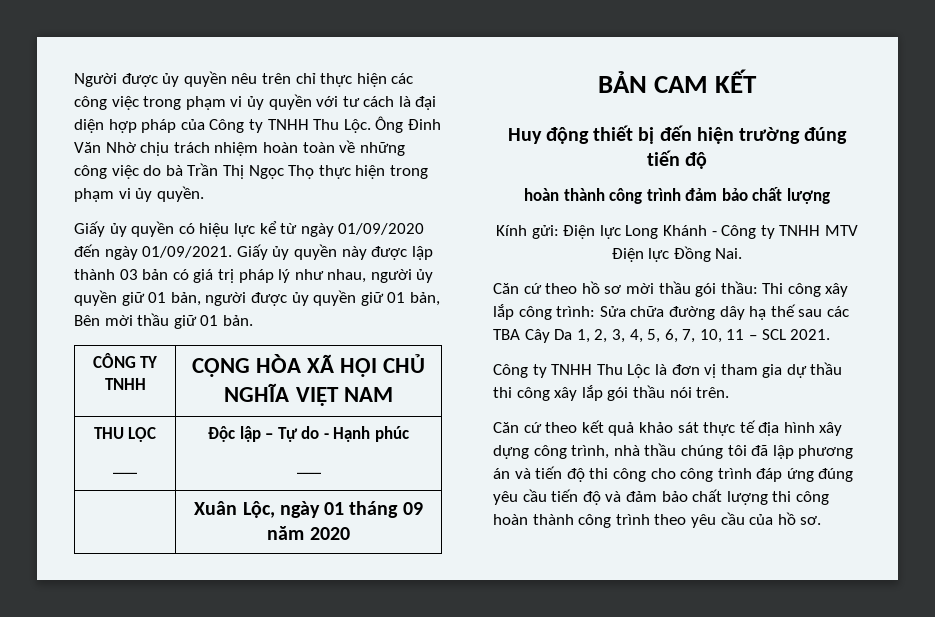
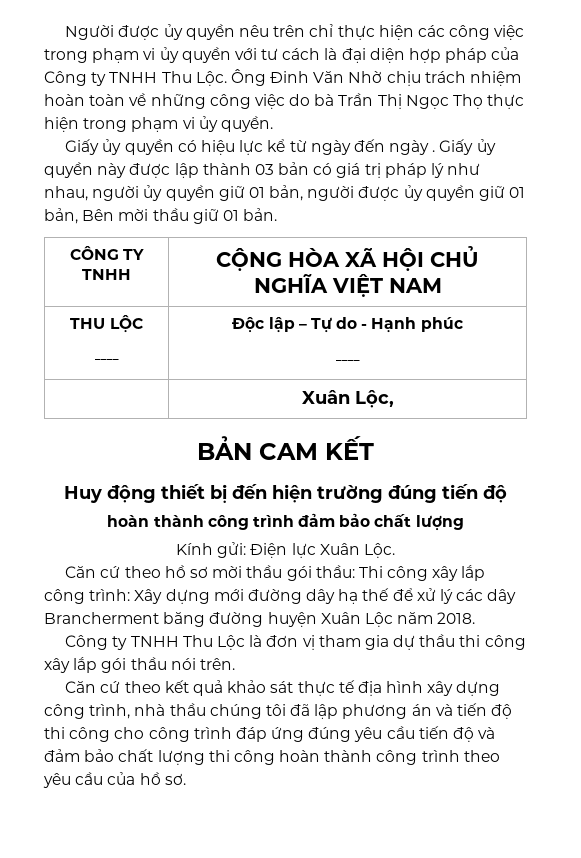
- Giấy ủy quyền có hiệu lực kể từ ngày 01/09/2020 đến ngày 01/09/2021.
+ Giấy ủy quyền có hiệu lực kể từ ngày đến ngày .
- | Xuân Lộc, ngày 01 tháng 09 năm 2020
+ | Xuân Lộc,
- Kính gửi: Điện lực Long Khánh - Công ty TNHH MTV Điện lực Đồng Nai.
+ Kính gửi: Điện lực Xuân Lộc.
- Căn cứ theo hồ sơ mời thầu gói thầu: Thi công xây lắp công trình: Sửa chữa đường dây hạ thế sau các TBA Cây Da 1, 2, 3, 4, 5, 6, 7, 10, 11 – SCL 2021.
+ Căn cứ theo hồ sơ mời thầu gói thầu: Thi công xây lắp công trình: Xây dựng mới đường dây hạ thế để xử lý các dây Brancherment băng đường huyện Xuân Lộc năm 2018.

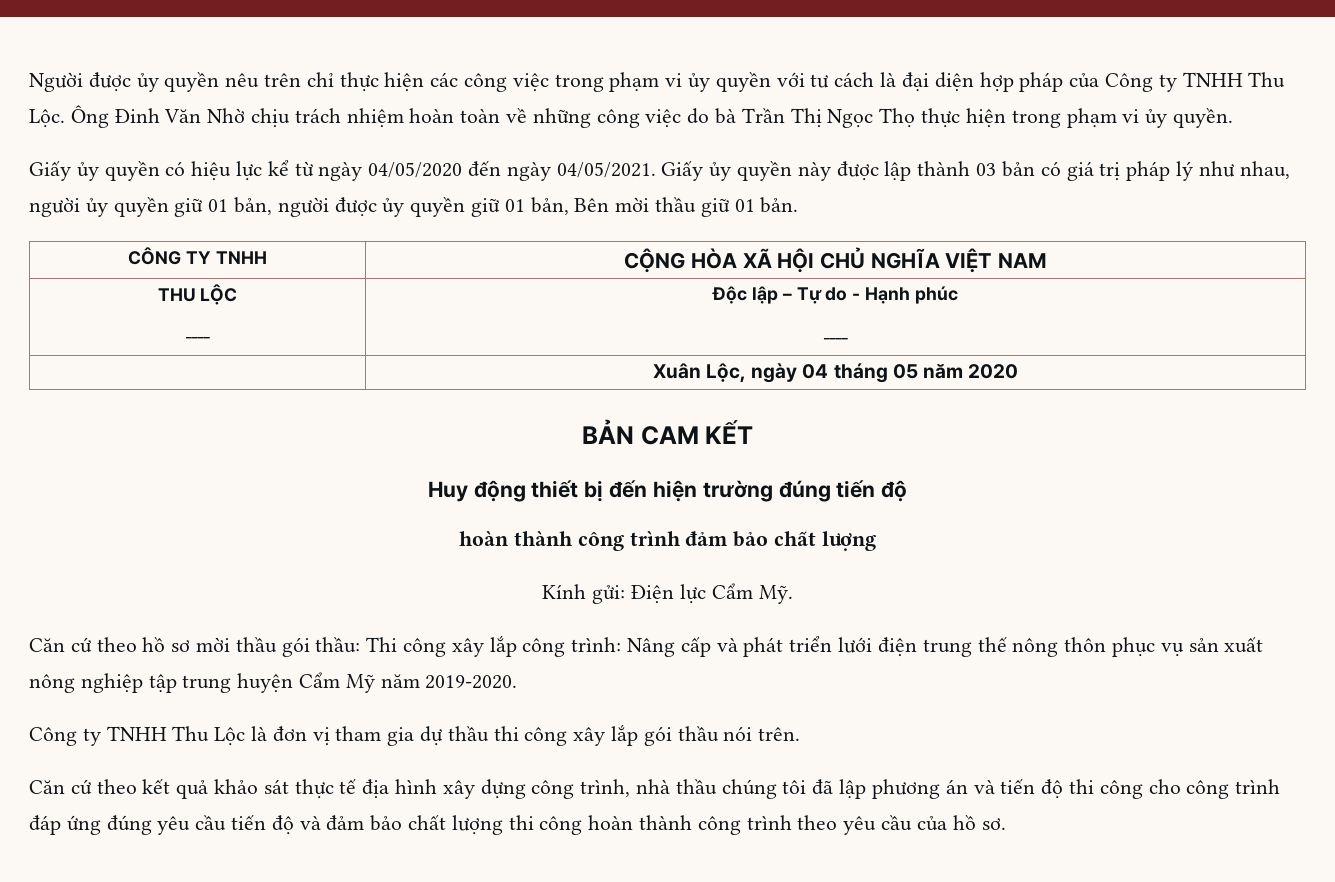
- Giấy ủy quyền có hiệu lực kể từ ngày đến ngày .
+ Giấy ủy quyền có hiệu lực kể từ ngày 04/05/2020 đến ngày 04/05/2021.
- | Xuân Lộc,
+ | Xuân Lộc, ngày 04 tháng 05 năm 2020
- Kính gửi: Điện lực Xuân Lộc.
+ Kính gửi: Điện lực Cẩm Mỹ.
- Căn cứ theo hồ sơ mời thầu gói thầu: Thi công xây lắp công trình: Xây dựng mới đường dây hạ thế để xử lý các dây Brancherment băng đường huyện Xuân Lộc năm 2018.
+ Căn cứ theo hồ sơ mời thầu gói thầu: Thi công xây lắp công trình: Nâng cấp và phát triển lưới điện trung thế nông thôn phục vụ sản xuất nông nghiệp tập trung huyện Cẩm Mỹ năm 2019-2020.

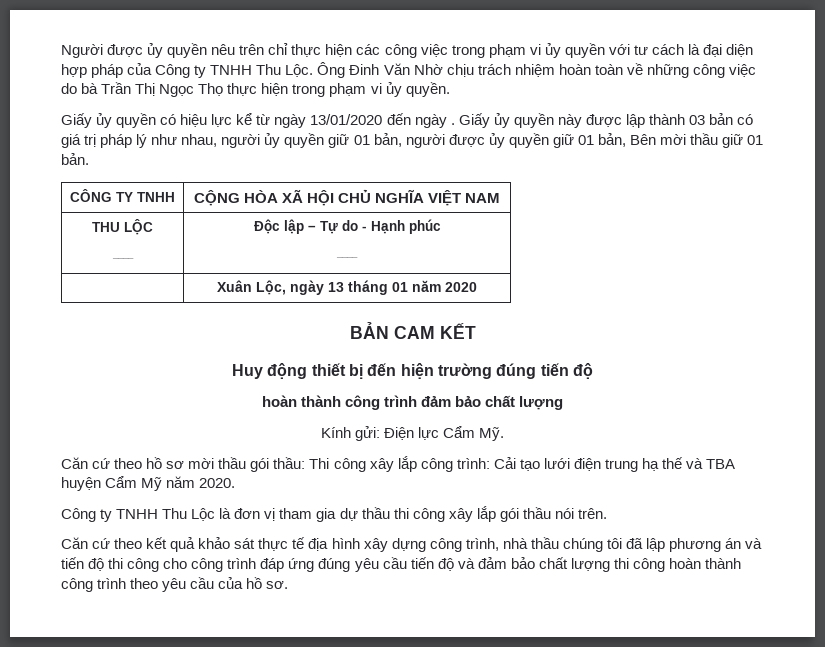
- Giấy ủy quyền có hiệu lực kể từ ngày 04/05/2020 đến ngày 04/05/2021.
+ Giấy ủy quyền có hiệu lực kể từ ngày 13/01/2020 đến ngày .
- | Xuân Lộc, ngày 04 tháng 05 năm 2020
+ | Xuân Lộc, ngày 13 tháng 01 năm 2020
- Căn cứ theo hồ sơ mời thầu gói thầu: Thi công xây lắp công trình: Nâng cấp và phát triển lưới điện trung thế nông thôn phục vụ sản xuất nông nghiệp tập trung huyện Cẩm Mỹ năm 2019-2020.
+ Căn cứ theo hồ sơ mời thầu gói thầu: Thi công xây lắp công trình: Cải tạo lưới điện trung hạ thế và TBA huyện Cẩm Mỹ năm 2020.

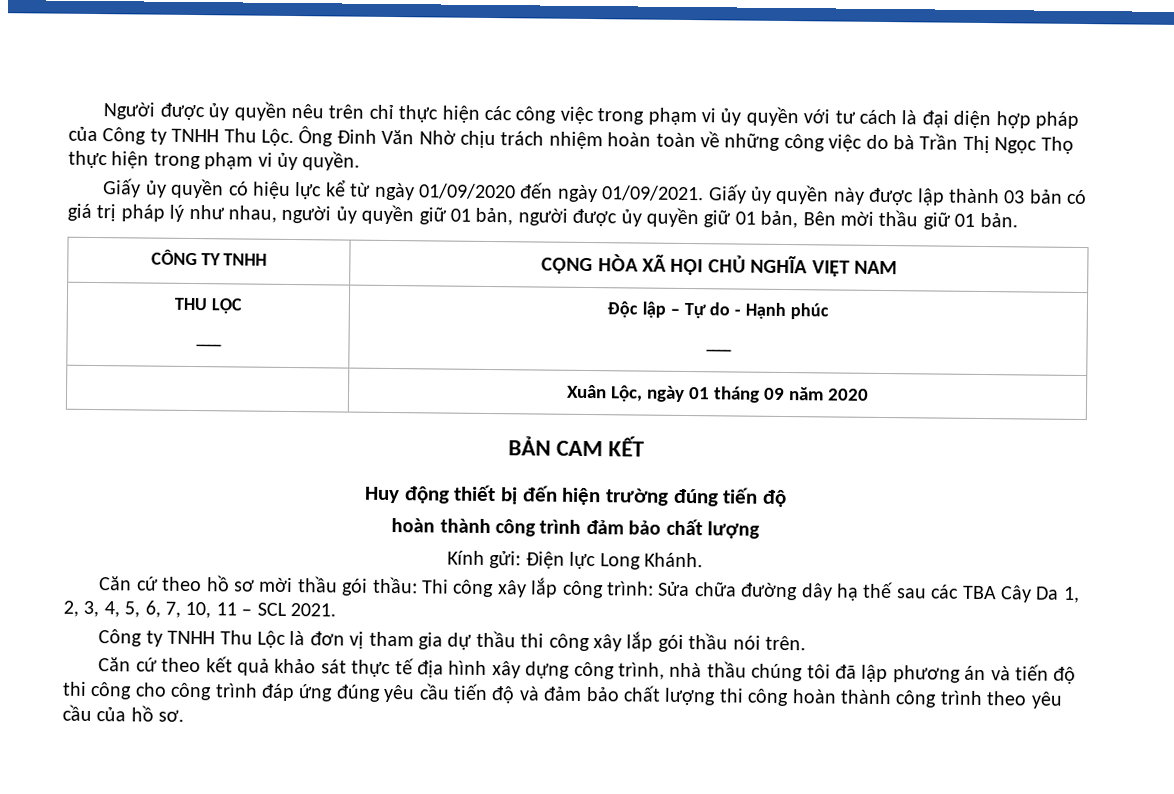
- Giấy ủy quyền có hiệu lực kể từ ngày 13/01/2020 đến ngày .
+ Giấy ủy quyền có hiệu lực kể từ ngày 01/09/2020 đến ngày 01/09/2021.
- | Xuân Lộc, ngày 13 tháng 01 năm 2020
+ | Xuân Lộc, ngày 01 tháng 09 năm 2020
- Kính gửi: Điện lực Cẩm Mỹ.
+ Kính gửi: Điện lực Long Khánh.
- Căn cứ theo hồ sơ mời thầu gói thầu: Thi công xây lắp công trình: Cải tạo lưới điện trung hạ thế và TBA huyện Cẩm Mỹ năm 2020.
+ Căn cứ theo hồ sơ mời thầu gói thầu: Thi công xây lắp công trình: Sửa chữa đường dây hạ thế sau các TBA Cây Da 1, 2, 3, 4, 5, 6, 7, 10, 11 – SCL 2021.

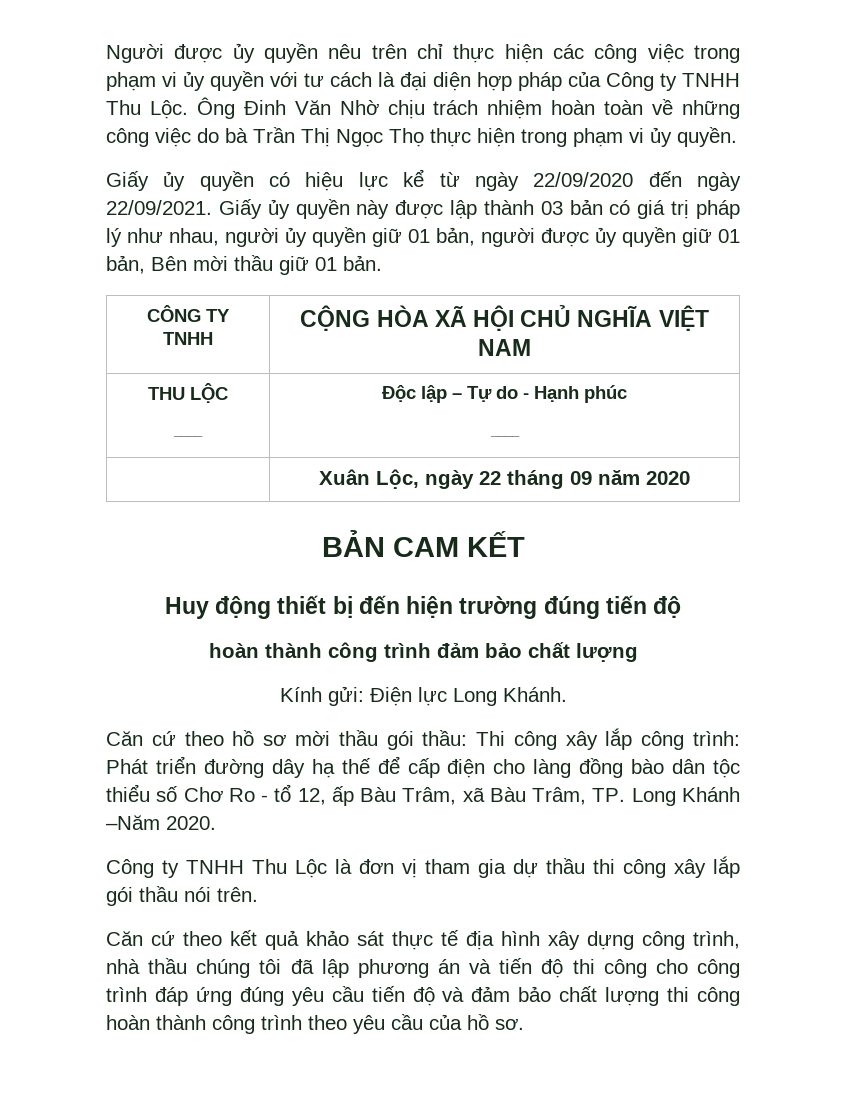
- Giấy ủy quyền có hiệu lực kể từ ngày 01/09/2020 đến ngày 01/09/2021.
+ Giấy ủy quyền có hiệu lực kể từ ngày 22/09/2020 đến ngày 22/09/2021.
- | Xuân Lộc, ngày 01 tháng 09 năm 2020
+ | Xuân Lộc, ngày 22 tháng 09 năm 2020
- Căn cứ theo hồ sơ mời thầu gói thầu: Thi công xây lắp công trình: Sửa chữa đường dây hạ thế sau các TBA Cây Da 1, 2, 3, 4, 5, 6, 7, 10, 11 – SCL 2021.
+ Căn cứ theo hồ sơ mời thầu gói thầu: Thi công xây lắp công trình: Phát triển đường dây hạ thế để cấp điện cho làng đồng bào dân tộc thiểu số Chơ Ro - tổ 12, ấp Bàu Trâm, xã Bàu Trâm, TP. Long Khánh –Năm 2020.

